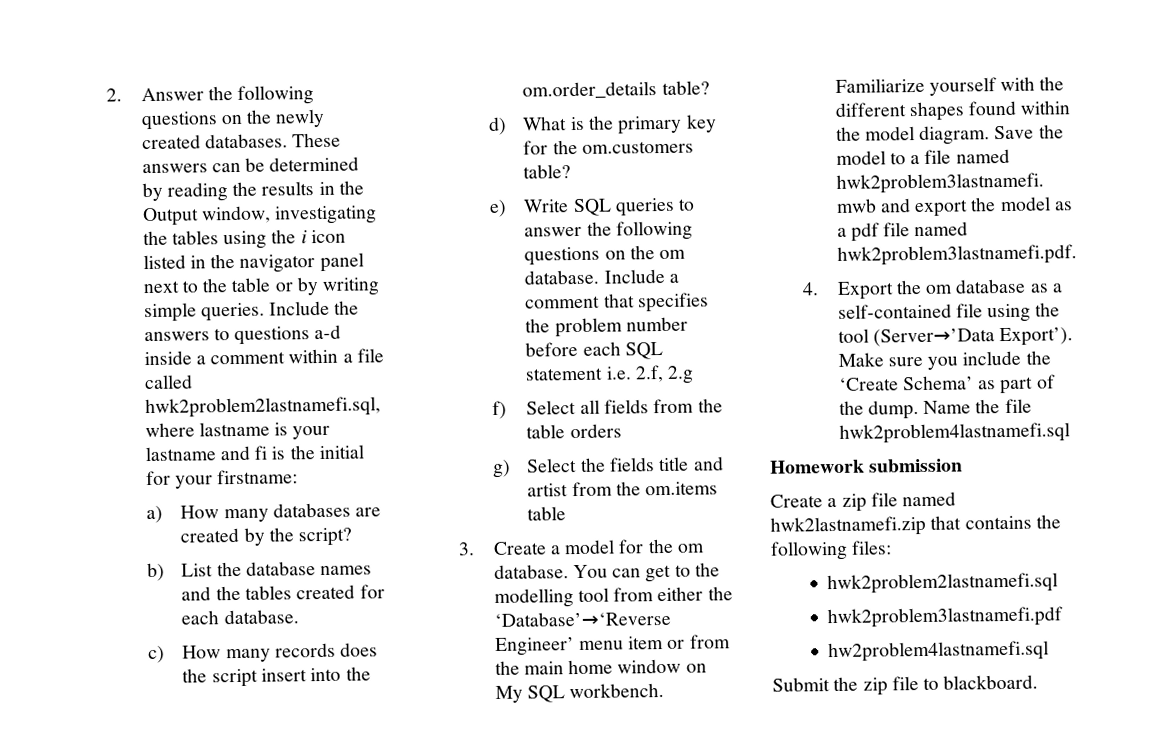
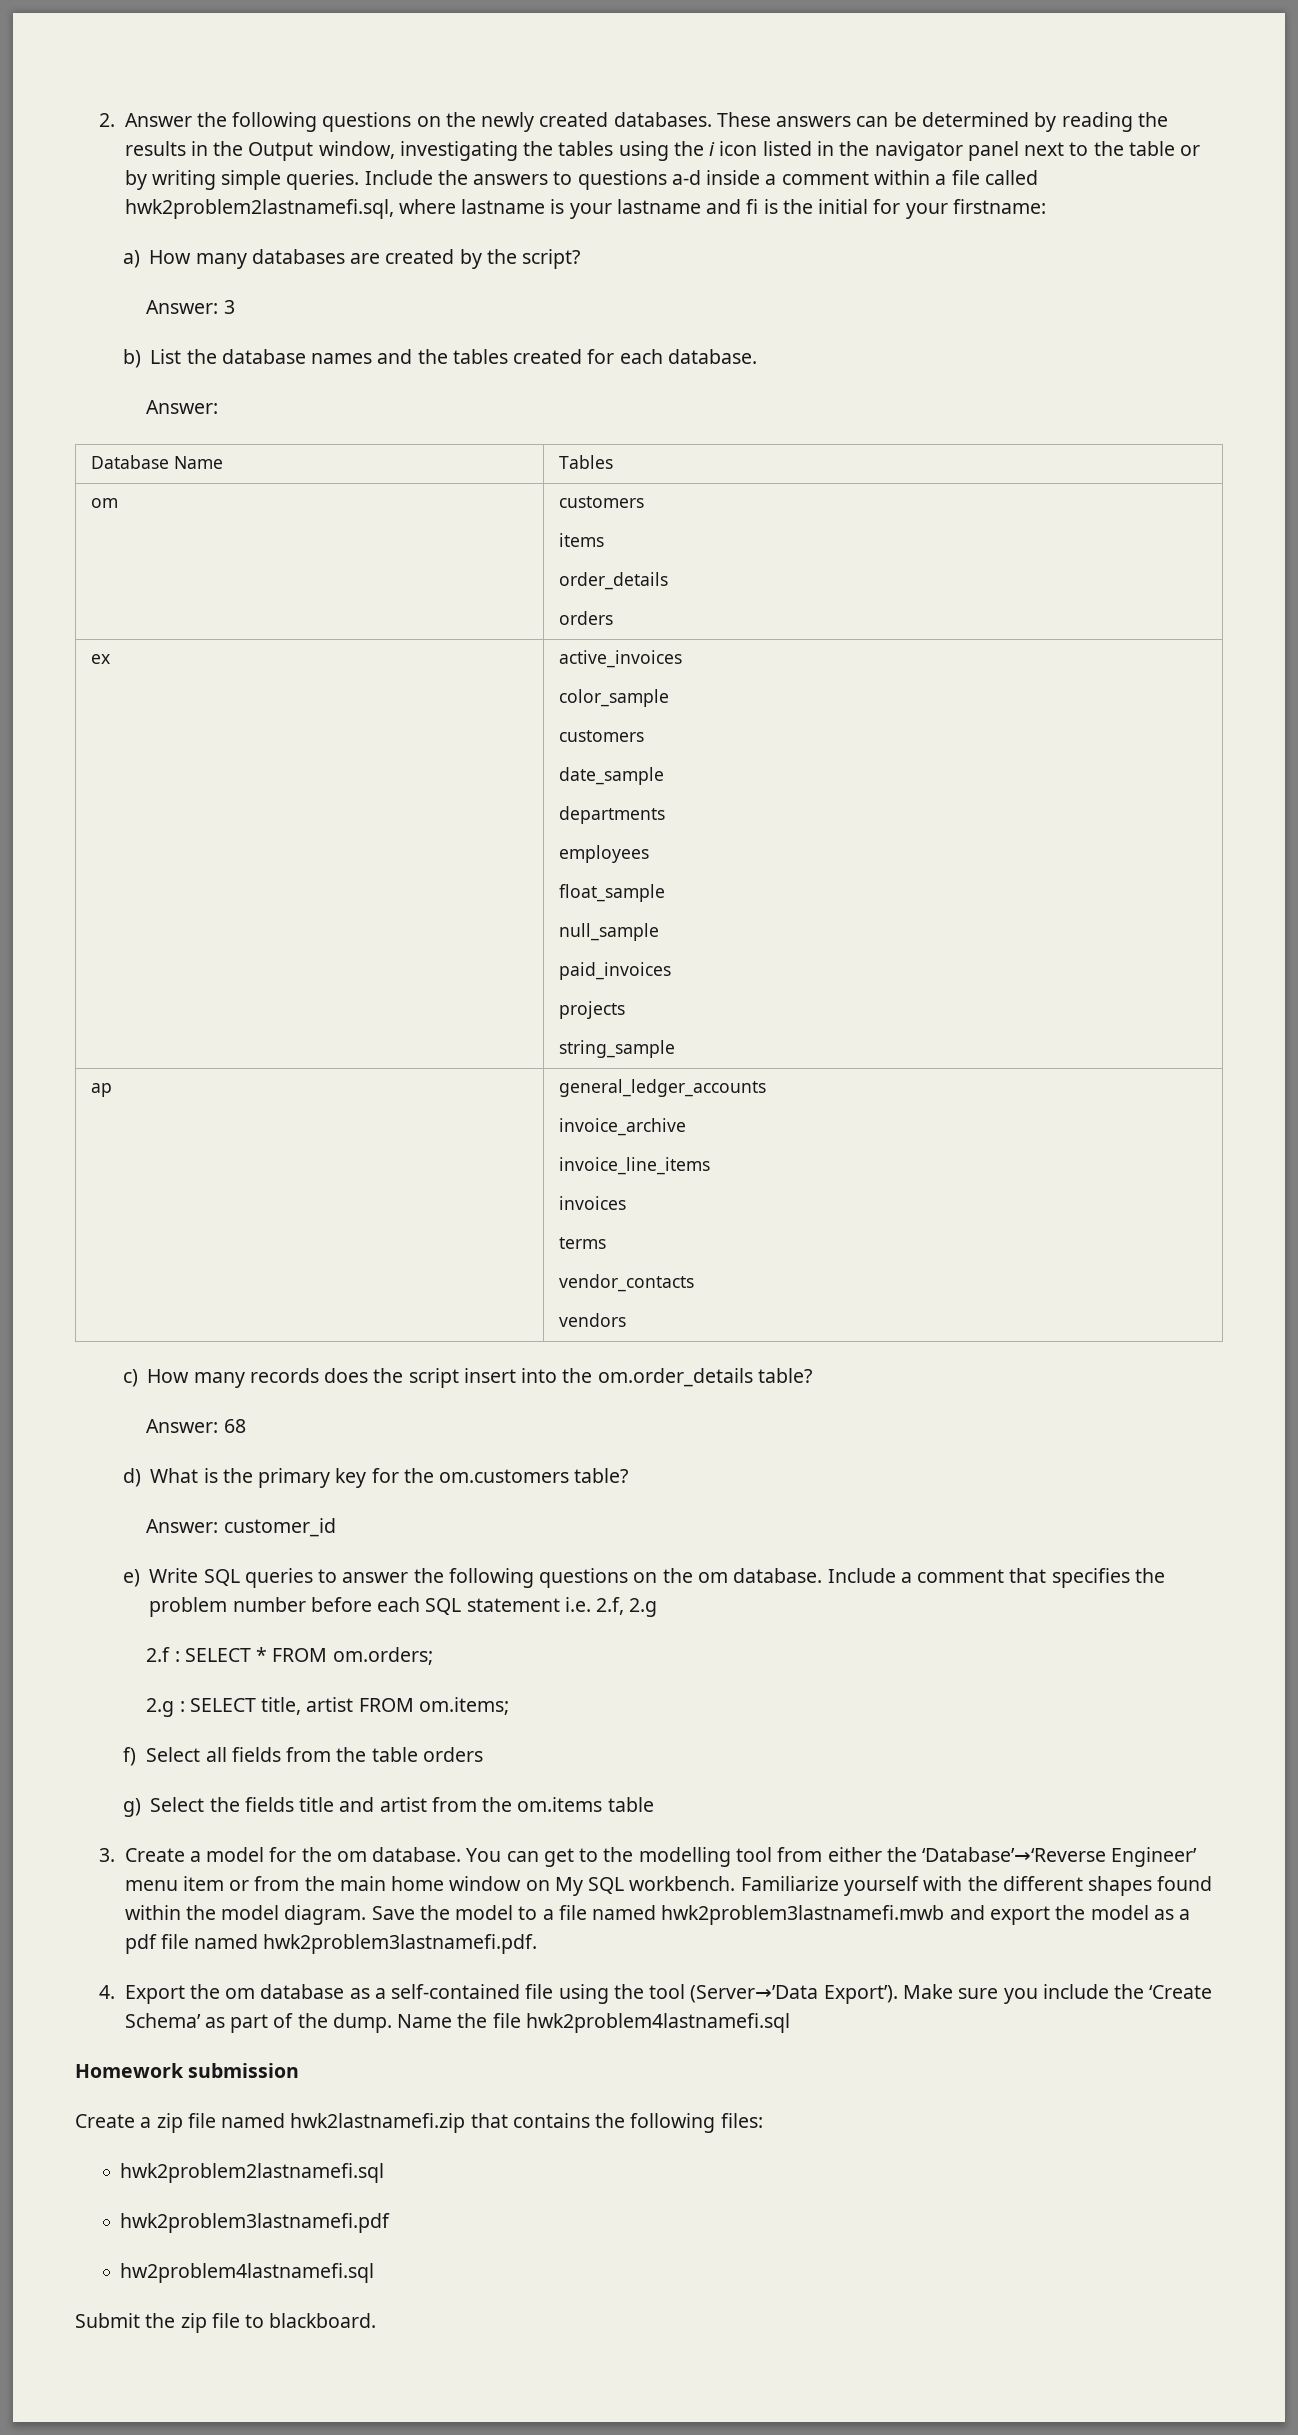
+ Answer: 3
  b) List the database names and the tables created for each database.
+ Answer:
+ Database Name | Tables
+ om | customers
+ items
+ order_details
+ orders
+ ex | active_invoices
+ color_sample
+ customers
+ date_sample
+ departments
+ employees
+ float_sample
+ null_sample
+ paid_invoices
+ projects
+ string_sample
+ ap | general_ledger_accounts
+ invoice_archive
+ invoice_line_items
+ invoices
+ terms
+ vendor_contacts
+ vendors
+ Answer: 68
+ Answer: customer_id
+ 2.f : SELECT * FROM om.orders;
+ 2.g : SELECT title, artist FROM om.items;

